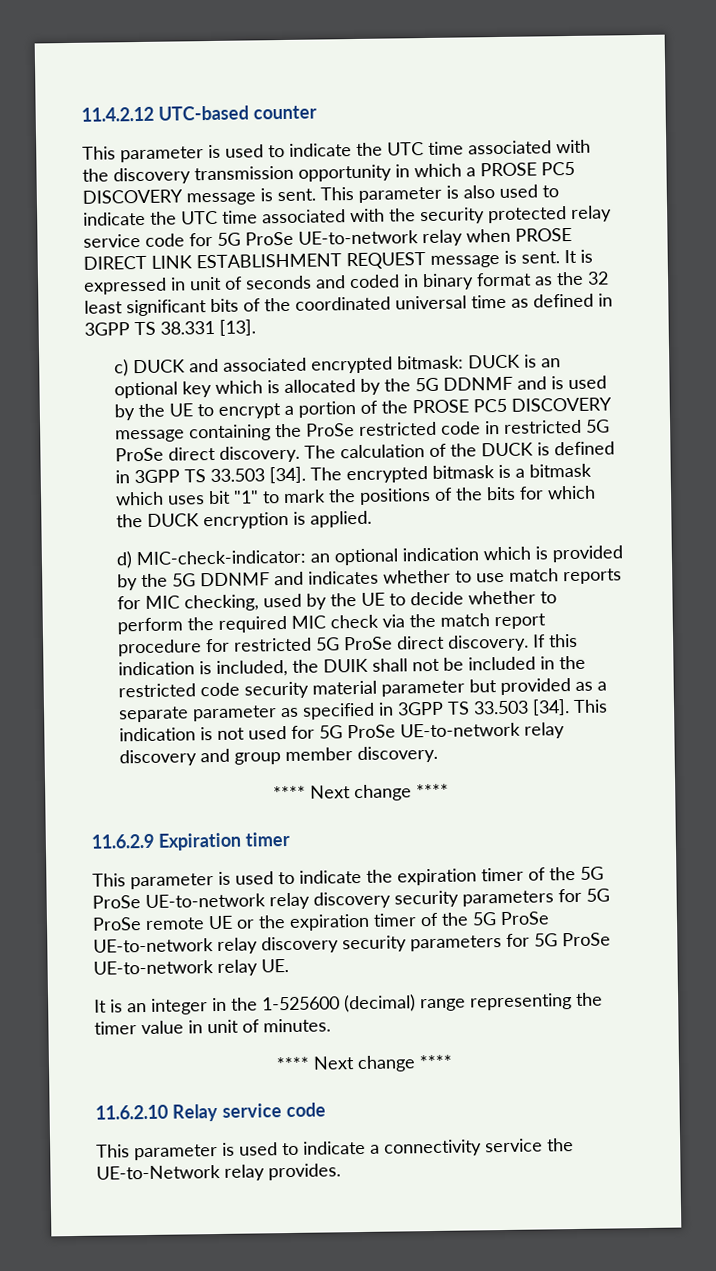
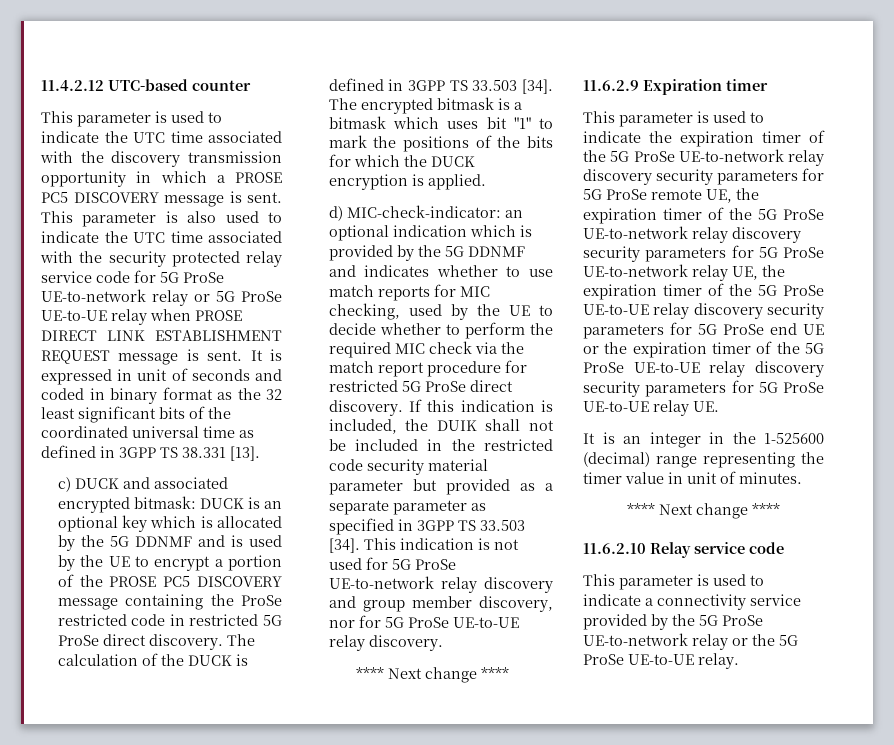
- This parameter is also used to indicate the UTC time associated with the security protected relay service code for 5G ProSe UE-to-network relay when PROSE DIRECT LINK ESTABLISHMENT REQUEST message is sent.
+ This parameter is also used to indicate the UTC time associated with the security protected relay service code for 5G ProSe UE-to-network relay or 5G ProSe UE-to-UE relay when PROSE DIRECT LINK ESTABLISHMENT REQUEST message is sent.
- This indication is not used for 5G ProSe UE-to-network relay discovery and group member discovery.
+ This indication is not used for 5G ProSe UE-to-network relay discovery and group member discovery, nor for 5G ProSe UE-to-UE relay discovery.
- This parameter is used to indicate the expiration timer of the 5G ProSe UE-to-network relay discovery security parameters for 5G ProSe remote UE or the expiration timer of the 5G ProSe UE-to-network relay discovery security parameters for 5G ProSe UE-to-network relay UE.
+ This parameter is used to indicate the expiration timer of the 5G ProSe UE-to-network relay discovery security parameters for 5G ProSe remote UE, the expiration timer of the 5G ProSe UE-to-network relay discovery security parameters for 5G ProSe UE-to-network relay UE, the expiration timer of the 5G ProSe UE-to-UE relay discovery security parameters for 5G ProSe end UE or the expiration timer of the 5G ProSe UE-to-UE relay discovery security parameters for 5G ProSe UE-to-UE relay UE.
- This parameter is used to indicate a connectivity service the UE-to-Network relay provides.
+ This parameter is used to indicate a connectivity service provided by the 5G ProSe UE-to-network relay or the 5G ProSe UE-to-UE relay.

